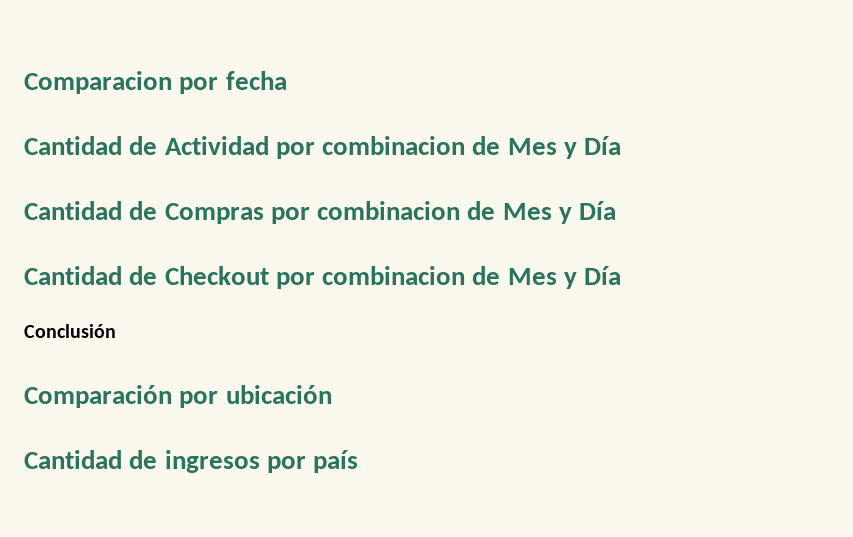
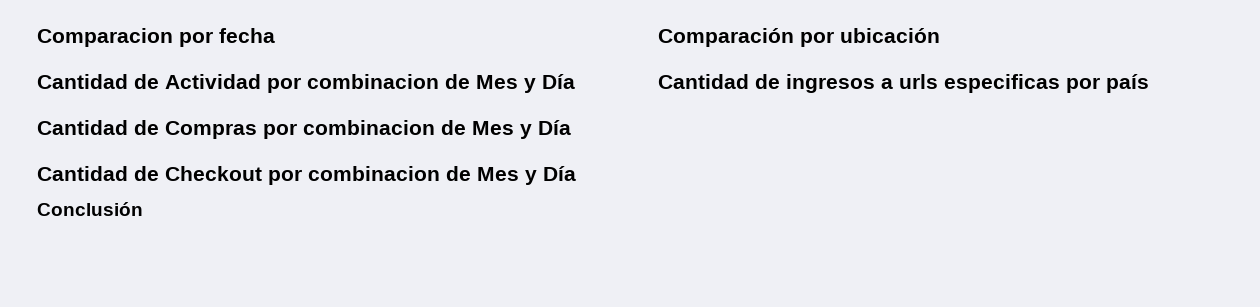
- Cantidad de ingresos por país
+ Cantidad de ingresos a urls especificas por país

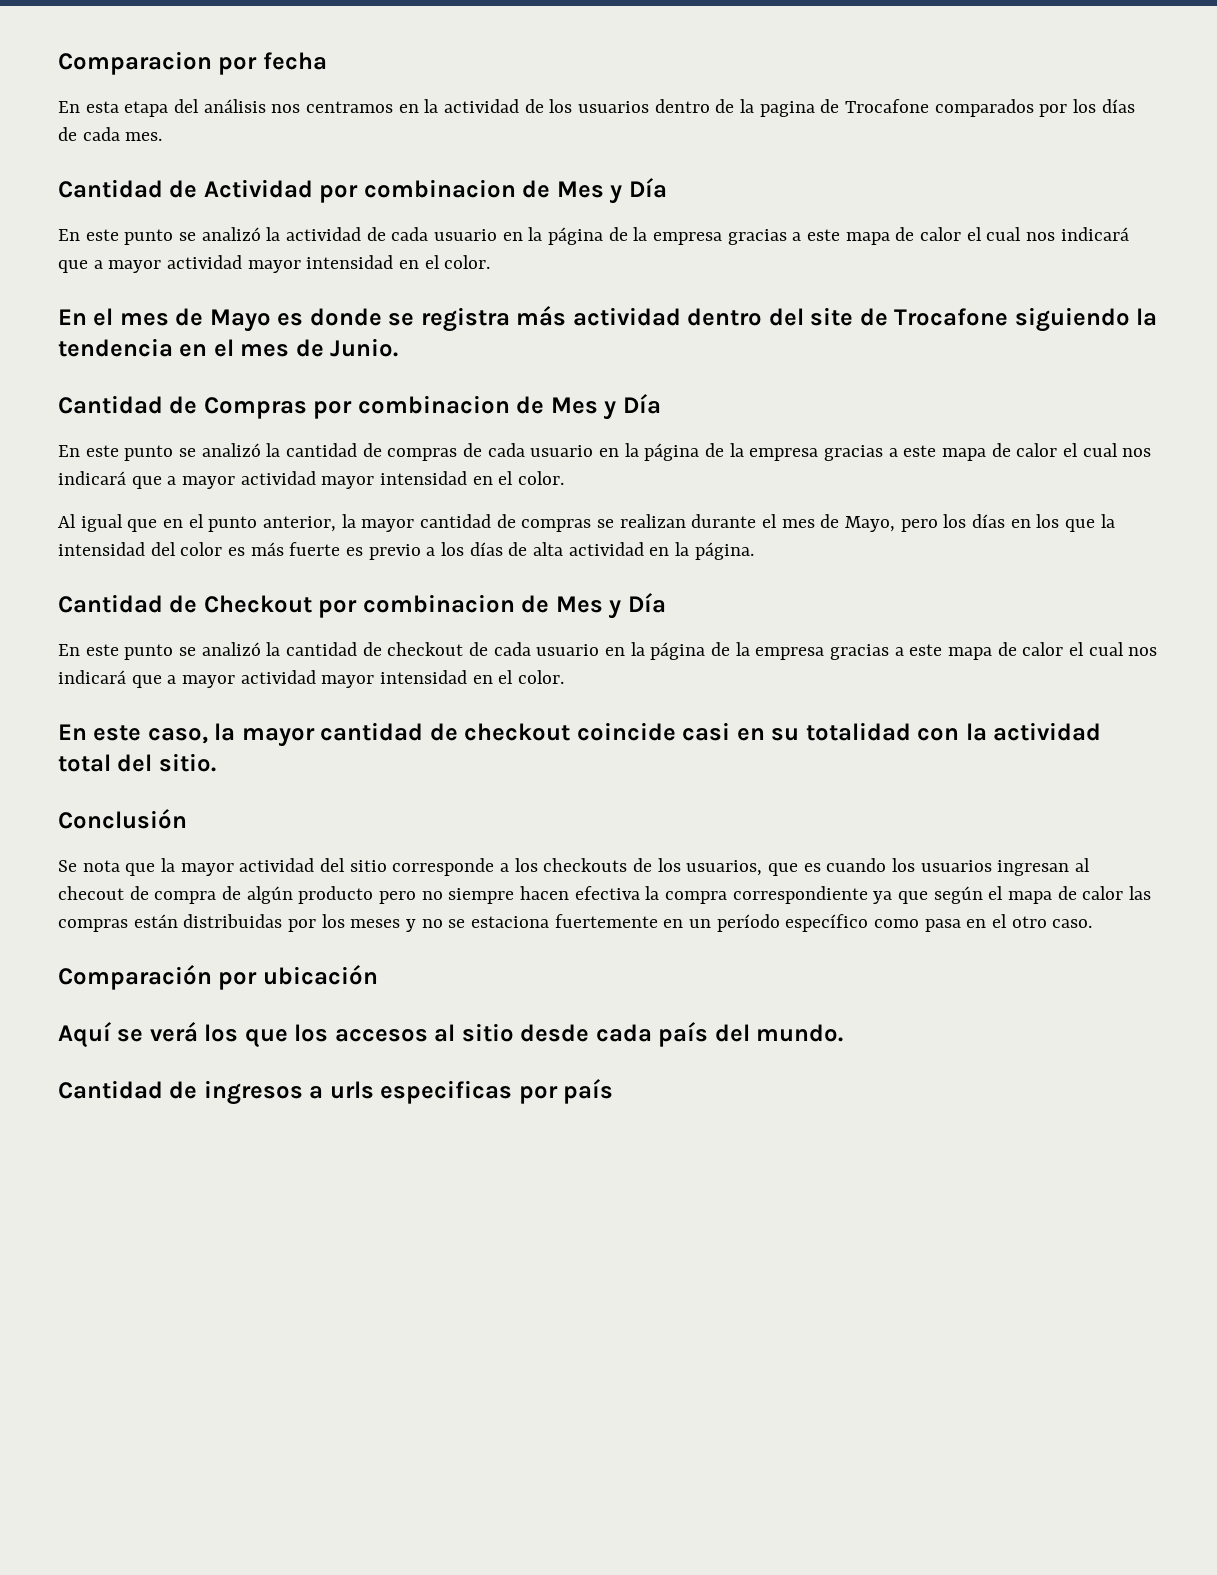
+ En esta etapa del análisis nos centramos en la actividad de los usuarios dentro de la pagina de Trocafone comparados por los días de cada mes.
+ En este punto se analizó la actividad de cada usuario en la página de la empresa gracias a este mapa de calor el cual nos indicará que a mayor actividad mayor intensidad en el color.
+ En el mes de Mayo es donde se registra más actividad dentro del site de Trocafone siguiendo la tendencia en el mes de Junio.
+ En este punto se analizó la cantidad de compras de cada usuario en la página de la empresa gracias a este mapa de calor el cual nos indicará que a mayor actividad mayor intensidad en el color.
+ Al igual que en el punto anterior, la mayor cantidad de compras se realizan durante el mes de Mayo, pero los días en los que la intensidad del color es más fuerte es previo a los días de alta actividad en la página.
+ En este punto se analizó la cantidad de checkout de cada usuario en la página de la empresa gracias a este mapa de calor el cual nos indicará que a mayor actividad mayor intensidad en el color.
+ En este caso, la mayor cantidad de checkout coincide casi en su totalidad con la actividad total del sitio.
  Conclusión
+ Se nota que la mayor actividad del sitio corresponde a los checkouts de los usuarios, que es cuando los usuarios ingresan al checout de compra de algún producto pero no siempre hacen efectiva la compra correspondiente ya que según el mapa de calor las compras están distribuidas por los meses y no se estaciona fuertemente en un período específico como pasa en el otro caso.
  Comparación por ubicación
+ Aquí se verá los que los accesos al sitio desde cada país del mundo.

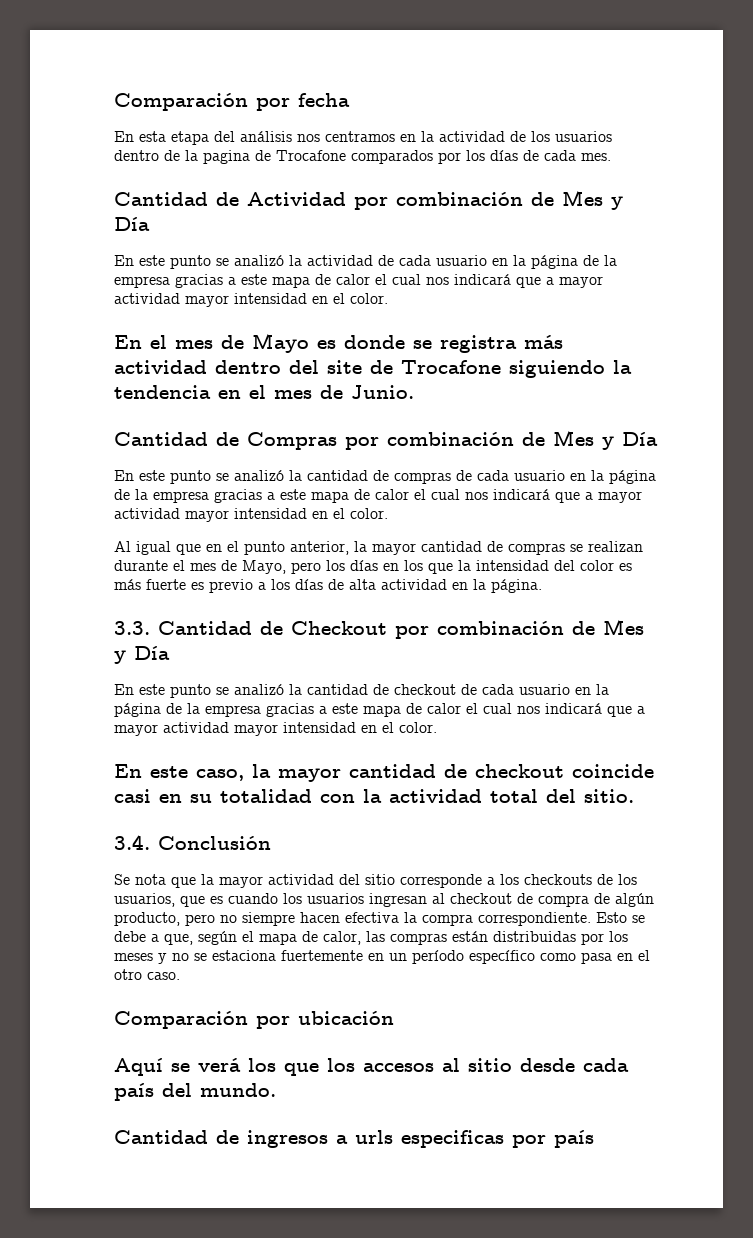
- Comparacion por fecha
+ Comparación por fecha
- Cantidad de Actividad por combinacion de Mes y Día
+ Cantidad de Actividad por combinación de Mes y Día
- Cantidad de Compras por combinacion de Mes y Día
+ Cantidad de Compras por combinación de Mes y Día
- Cantidad de Checkout por combinacion de Mes y Día
+ 3.3. Cantidad de Checkout por combinación de Mes y Día
- Conclusión
+ 3.4. Conclusión
- Se nota que la mayor actividad del sitio corresponde a los checkouts de los usuarios, que es cuando los usuarios ingresan al checout de compra de algún producto pero no siempre hacen efectiva la compra correspondiente ya que según el mapa de calor las compras están distribuidas por los meses y no se estaciona fuertemente en un período específico como pasa en el otro caso.
+ Se nota que la mayor actividad del sitio corresponde a los checkouts de los usuarios, que es cuando los usuarios ingresan al checkout de compra de algún producto, pero no siempre hacen efectiva la compra correspondiente. Esto se debe a que, según el mapa de calor, las compras están distribuidas por los meses y no se estaciona fuertemente en un período específico como pasa en el otro caso.

